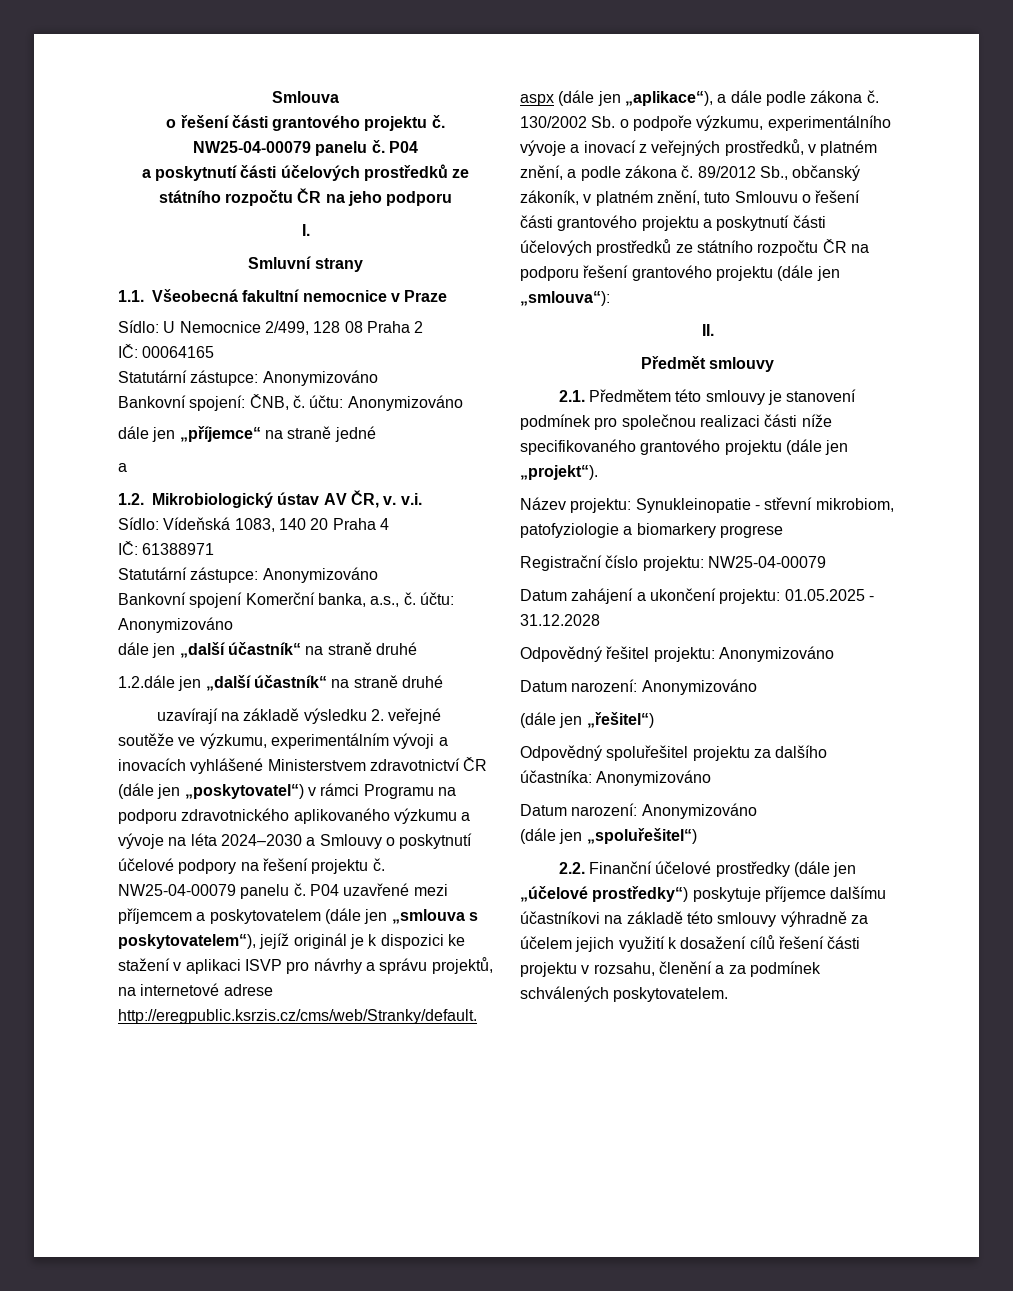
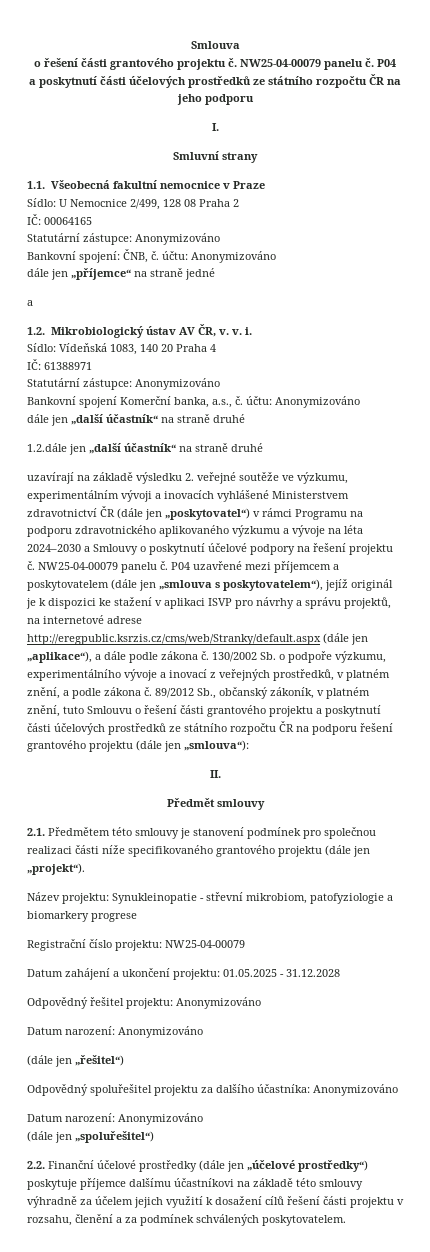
- 1.2. Mikrobiologický ústav AV ČR, v. v.i.
+ 1.2. Mikrobiologický ústav AV ČR, v. v. i.

